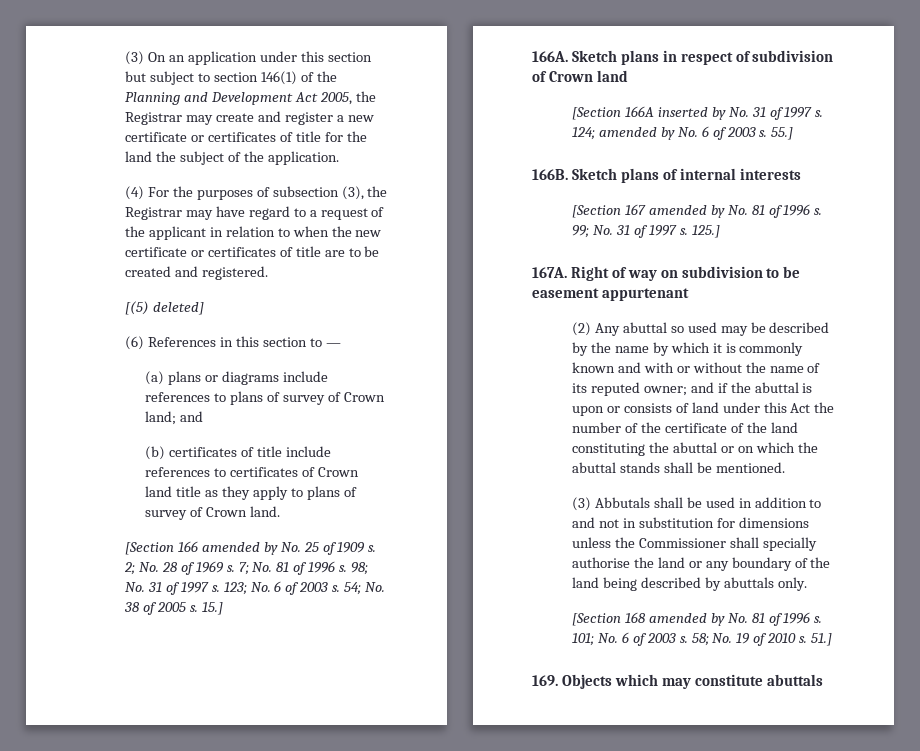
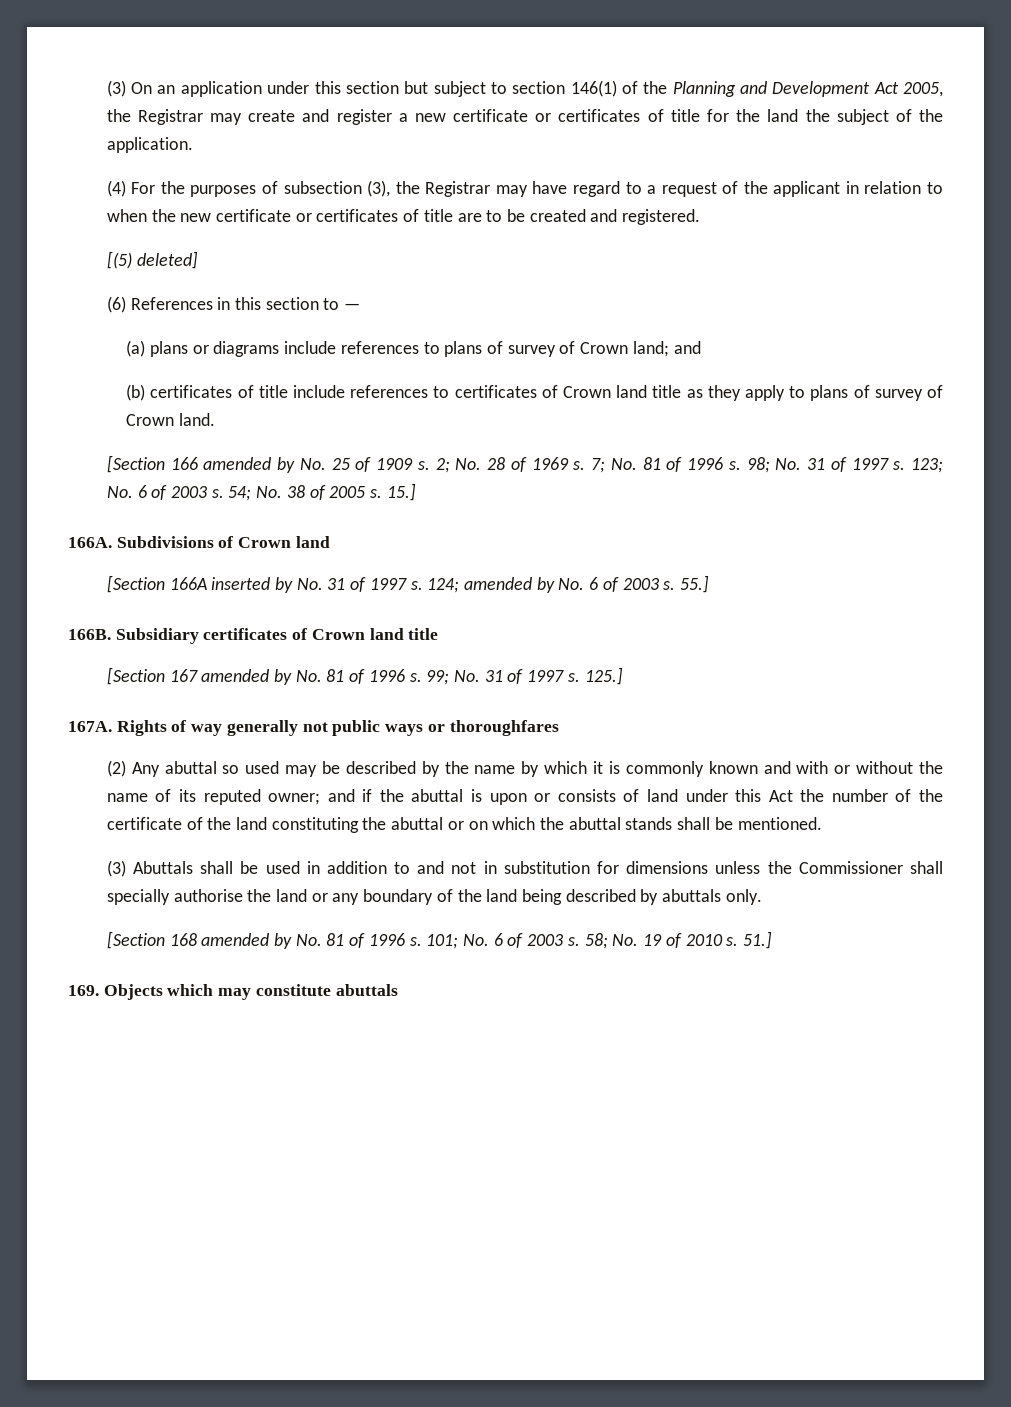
- Sketch plans in respect of subdivision of Crown land
+ Subdivisions of Crown land
- Sketch plans of internal interests
+ Subsidiary certificates of Crown land title
- Right of way on subdivision to be easement appurtenant
+ Rights of way generally not public ways or thoroughfares
- (3) Abbutals shall be used in addition to and not in substitution for dimensions unless the Commissioner shall specially authorise the land or any boundary of the land being described by abuttals only.
+ (3) Abuttals shall be used in addition to and not in substitution for dimensions unless the Commissioner shall specially authorise the land or any boundary of the land being described by abuttals only.

